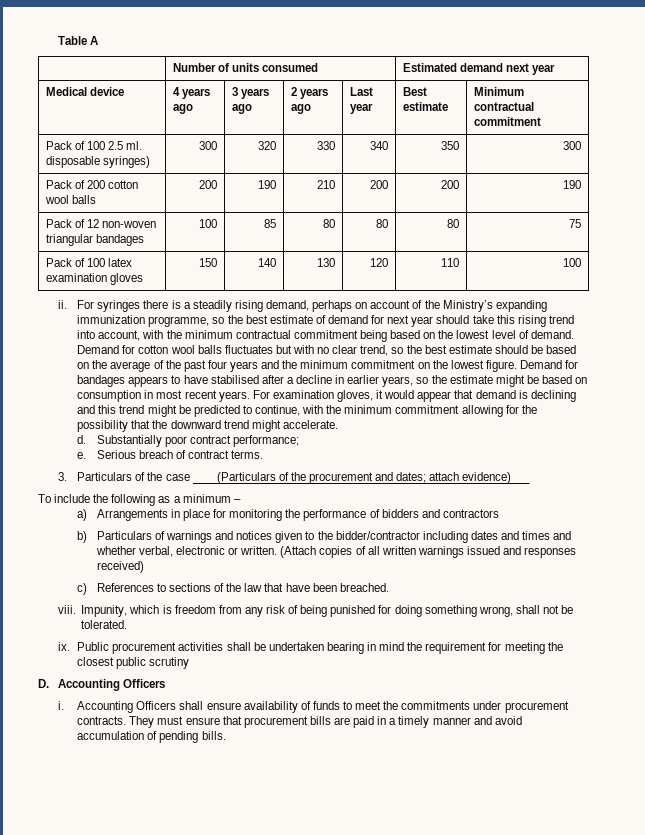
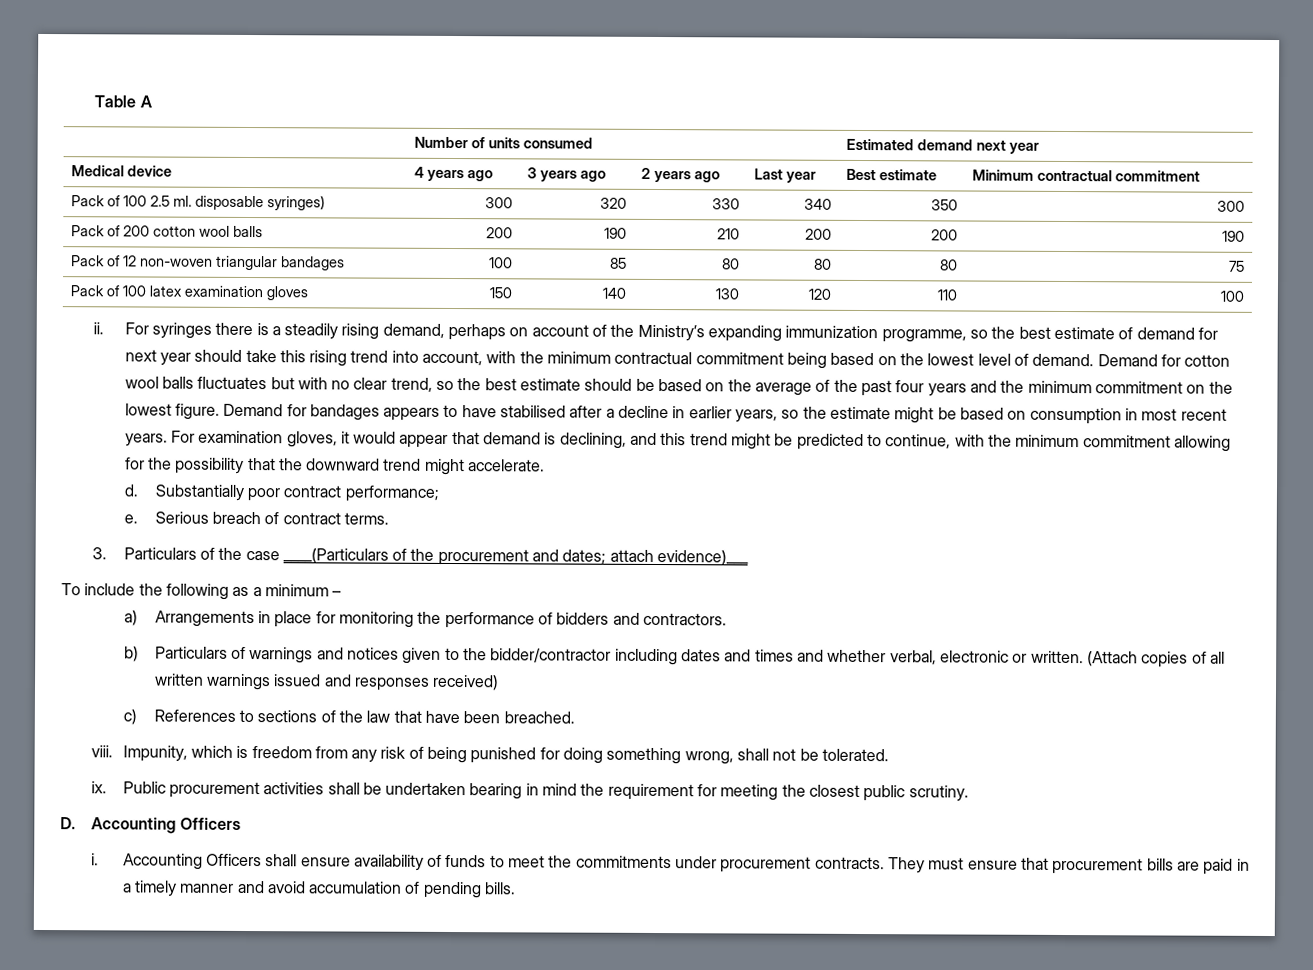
- For examination gloves, it would appear that demand is declining and this trend might be predicted to continue, with the minimum commitment allowing for the possibility that the downward trend might accelerate.
+ For examination gloves, it would appear that demand is declining, and this trend might be predicted to continue, with the minimum commitment allowing for the possibility that the downward trend might accelerate.
- a) Arrangements in place for monitoring the performance of bidders and contractors
+ a) Arrangements in place for monitoring the performance of bidders and contractors.
- Public procurement activities shall be undertaken bearing in mind the requirement for meeting the closest public scrutiny
+ Public procurement activities shall be undertaken bearing in mind the requirement for meeting the closest public scrutiny.

